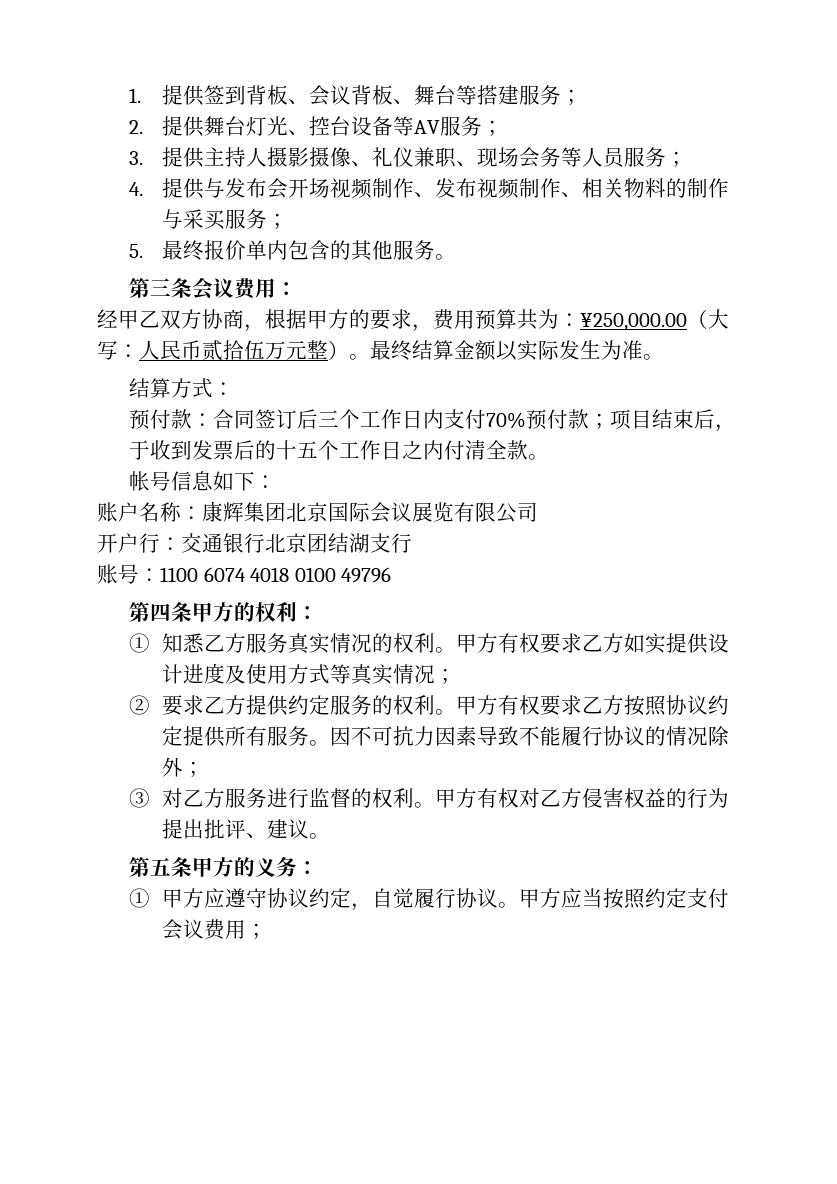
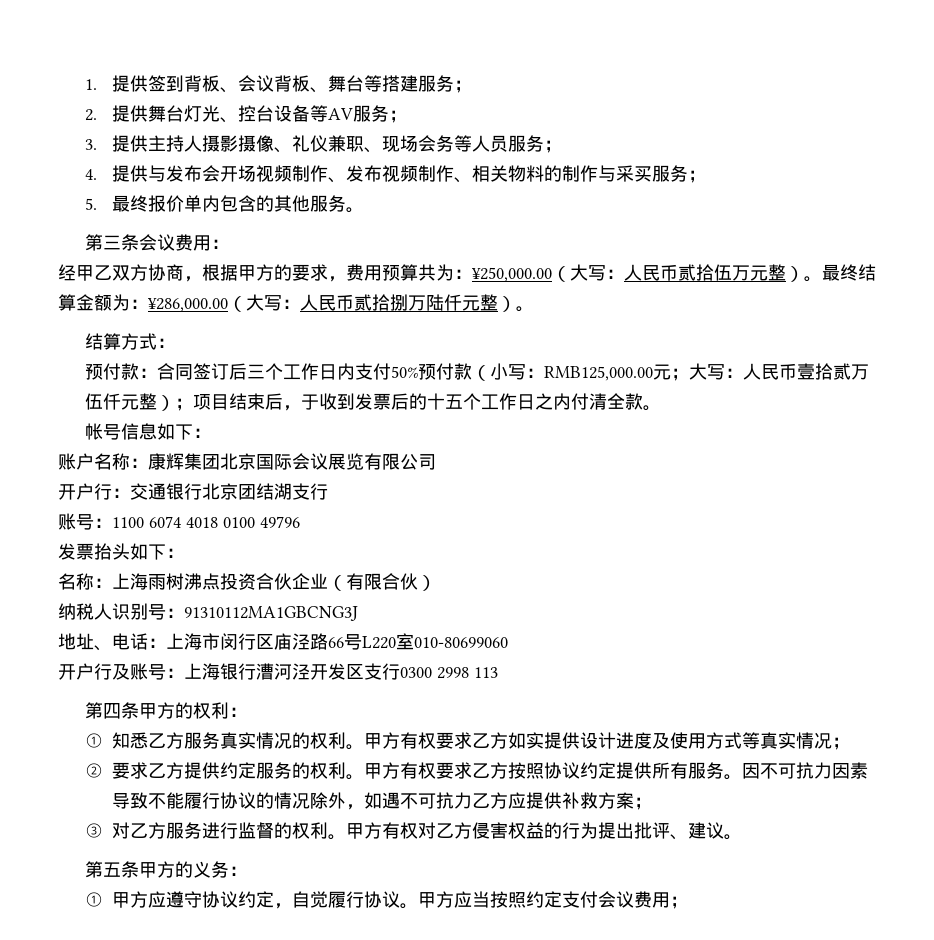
- 最终结算金额以实际发生为准。
+ 最终结算金额为：¥286,000.00（大写：人民币贰拾捌万陆仟元整）。
- 预付款：合同签订后三个工作日内支付70%预付款；项目结束后，于收到发票后的十五个工作日之内付清全款。
+ 预付款：合同签订后三个工作日内支付50%预付款（小写：RMB125,000.00元；大写：人民币壹拾贰万伍仟元整）；项目结束后，于收到发票后的十五个工作日之内付清全款。
+ 发票抬头如下：
+ 名称：上海雨树沸点投资合伙企业（有限合伙）
+ 纳税人识别号：91310112MA1GBCNG3J
+ 地址、电话：上海市闵行区庙泾路66号L220室010-80699060
+ 开户行及账号：上海银行漕河泾开发区支行0300 2998 113
- 因不可抗力因素导致不能履行协议的情况除外；
+ 因不可抗力因素导致不能履行协议的情况除外，如遇不可抗力乙方应提供补救方案；

